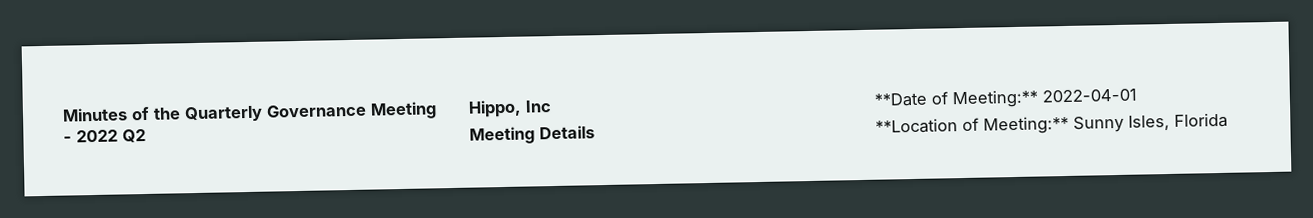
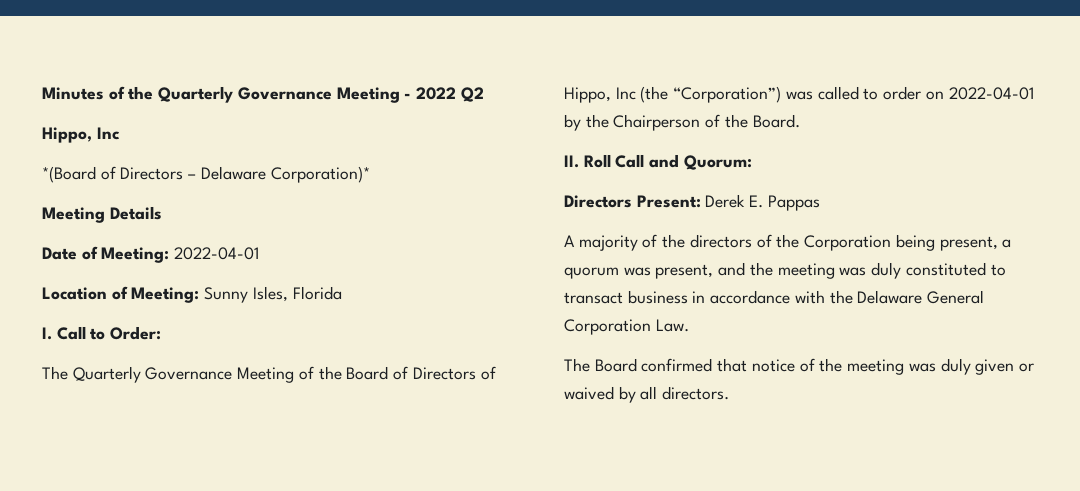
+ *(Board of Directors – Delaware Corporation)*
  Meeting Details
- **Date of Meeting:** 2022-04-01
- **Location of Meeting:** Sunny Isles, Florida
+ Date of Meeting: 2022-04-01
+ Location of Meeting: Sunny Isles, Florida
+ I. Call to Order:
+ The Quarterly Governance Meeting of the Board of Directors of Hippo, Inc (the “Corporation”) was called to order on 2022-04-01 by the Chairperson of the Board.
+ II. Roll Call and Quorum:
+ Directors Present: Derek E. Pappas
+ A majority of the directors of the Corporation being present, a quorum was present, and the meeting was duly constituted to transact business in accordance with the Delaware General Corporation Law.
+ The Board confirmed that notice of the meeting was duly given or waived by all directors.

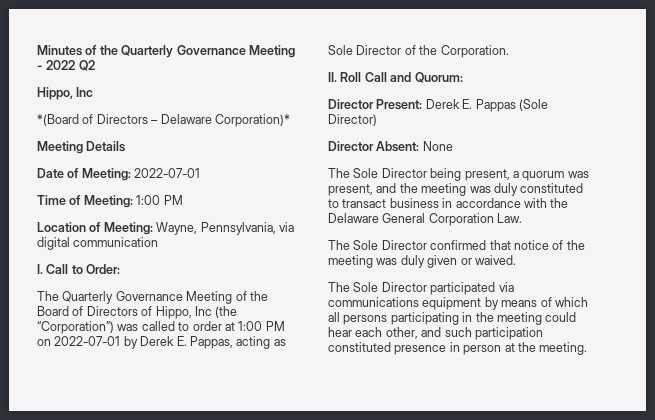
- Date of Meeting: 2022-04-01
- Location of Meeting: Sunny Isles, Florida
+ Date of Meeting: 2022-07-01
+ Time of Meeting: 1:00 PM
+ Location of Meeting: Wayne, Pennsylvania, via digital communication
- The Quarterly Governance Meeting of the Board of Directors of Hippo, Inc (the “Corporation”) was called to order on 2022-04-01 by the Chairperson of the Board.
+ The Quarterly Governance Meeting of the Board of Directors of Hippo, Inc (the “Corporation”) was called to order at 1:00 PM on 2022-07-01 by Derek E. Pappas, acting as Sole Director of the Corporation.
- Directors Present: Derek E. Pappas
- A majority of the directors of the Corporation being present, a quorum was present, and the meeting was duly constituted to transact business in accordance with the Delaware General Corporation Law.
+ Director Present: Derek E. Pappas (Sole Director)
+ Director Absent: None
+ The Sole Director being present, a quorum was present, and the meeting was duly constituted to transact business in accordance with the Delaware General Corporation Law.
- The Board confirmed that notice of the meeting was duly given or waived by all directors.
+ The Sole Director confirmed that notice of the meeting was duly given or waived.
+ The Sole Director participated via communications equipment by means of which all persons participating in the meeting could hear each other, and such participation constituted presence in person at the meeting.

